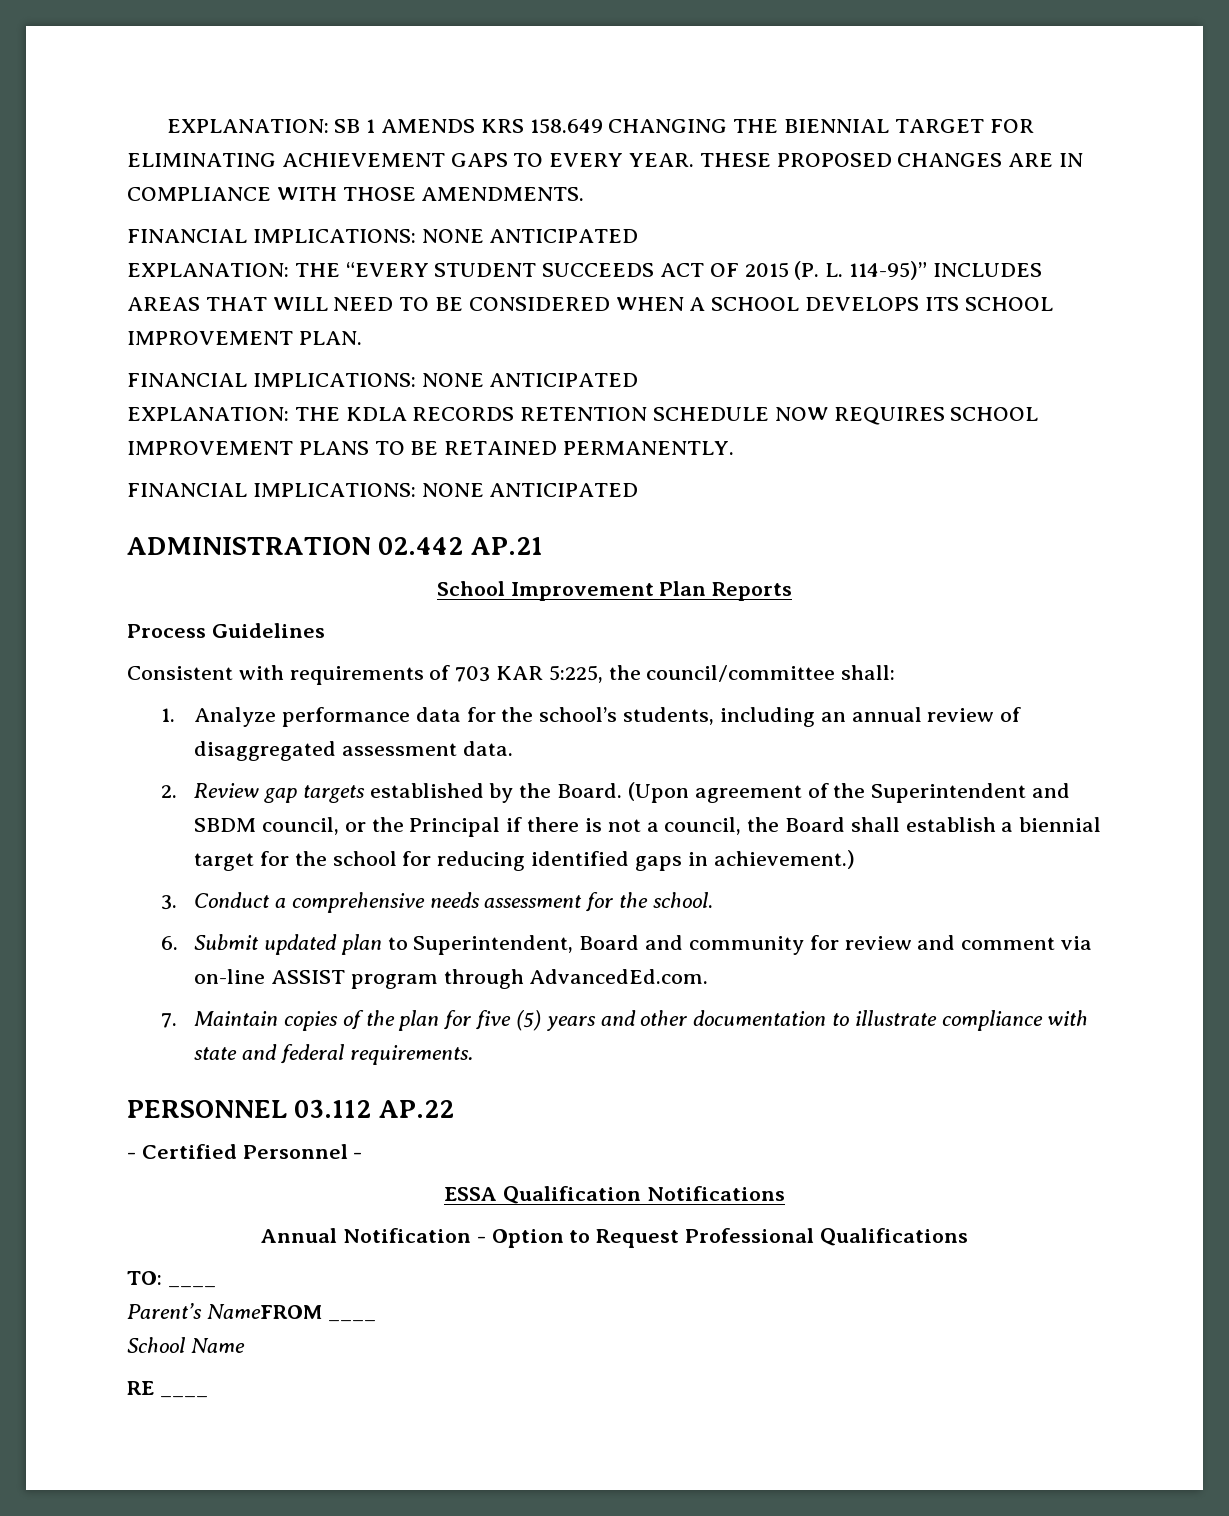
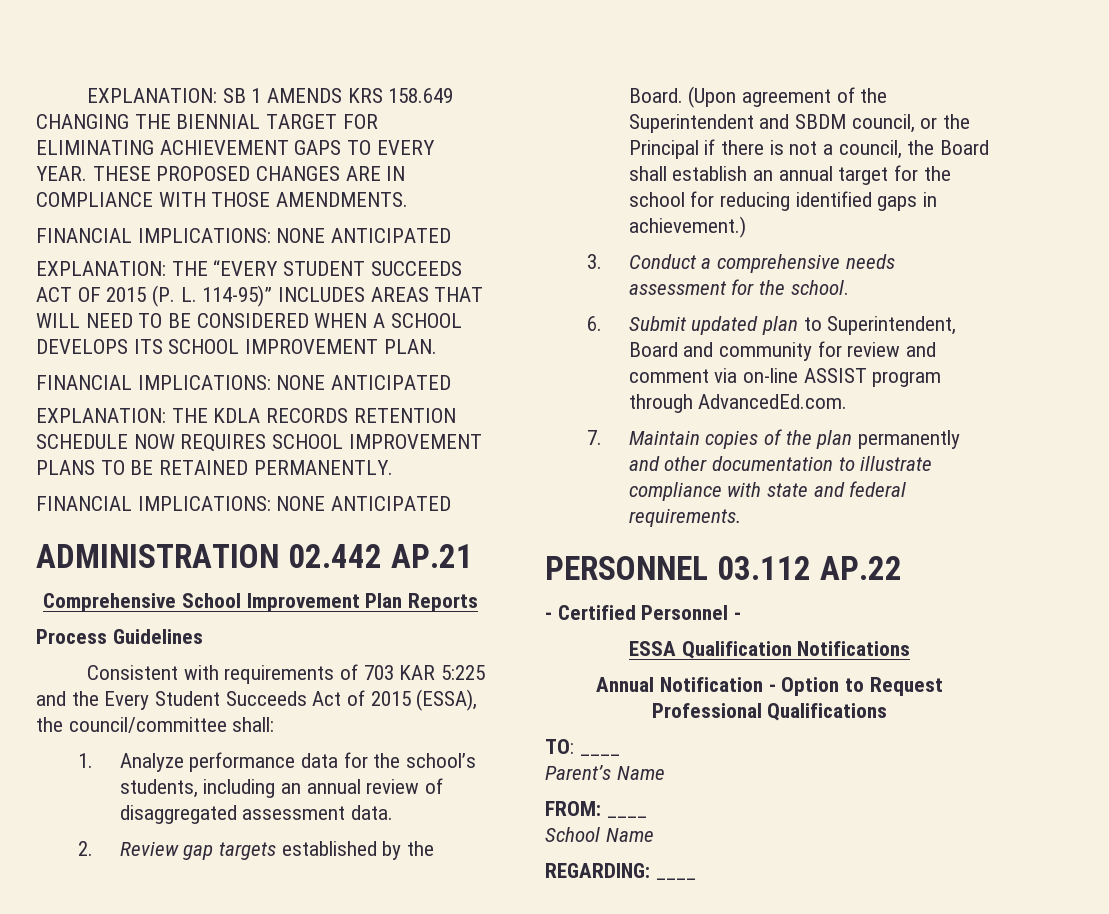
- School Improvement Plan Reports
+ Comprehensive School Improvement Plan Reports
- Consistent with requirements of 703 KAR 5:225, the council/committee shall:
+ Consistent with requirements of 703 KAR 5:225 and the Every Student Succeeds Act of 2015 (ESSA), the council/committee shall:
- (Upon agreement of the Superintendent and SBDM council, or the Principal if there is not a council, the Board shall establish a biennial target for the school for reducing identified gaps in achievement.)
+ (Upon agreement of the Superintendent and SBDM council, or the Principal if there is not a council, the Board shall establish an annual target for the school for reducing identified gaps in achievement.)
- 7. Maintain copies of the plan for five (5) years and other documentation to illustrate compliance with state and federal requirements.
+ 7. Maintain copies of the plan permanently and other documentation to illustrate compliance with state and federal requirements.
- Parent’s NameFROM ____
+ Parent’s Name
+ FROM: ____
- RE ____
+ REGARDING: ____

